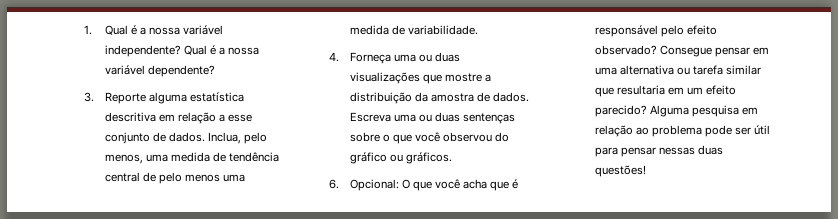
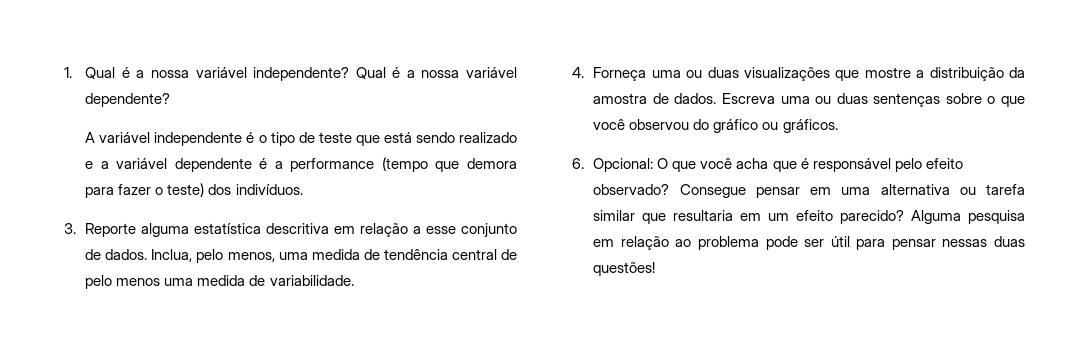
+ A variável independente é o tipo de teste que está sendo realizado e a variável dependente é a performance (tempo que demora para fazer o teste) dos indivíduos.

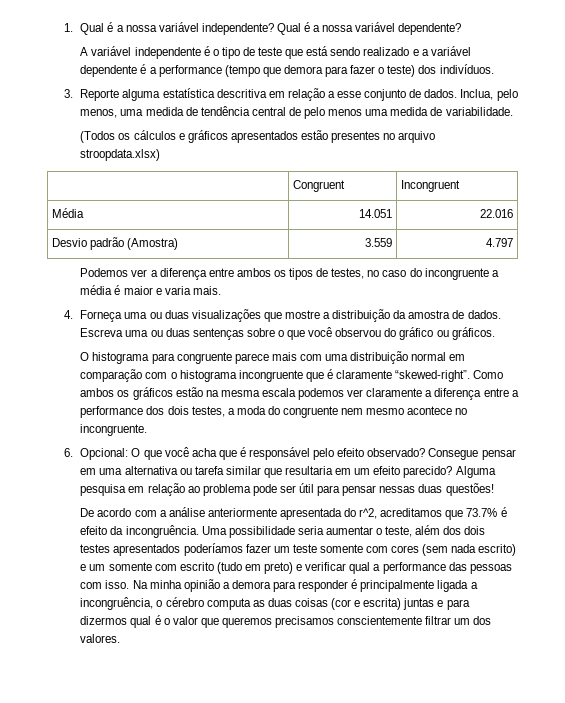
+ (Todos os cálculos e gráficos apresentados estão presentes no arquivo stroopdata.xlsx)
+ | Congruent | Incongruent
+ Média | 14.051 | 22.016
+ Desvio padrão (Amostra) | 3.559 | 4.797
+ Podemos ver a diferença entre ambos os tipos de testes, no caso do incongruente a média é maior e varia mais.
+ O histograma para congruente parece mais com uma distribuição normal em comparação com o histograma incongruente que é claramente “skewed-right”. Como ambos os gráficos estão na mesma escala podemos ver claramente a diferença entre a performance dos dois testes, a moda do congruente nem mesmo acontece no incongruente.
+ De acordo com a análise anteriormente apresentada do r^2, acreditamos que 73.7% é efeito da incongruência. Uma possibilidade seria aumentar o teste, além dos dois testes apresentados poderíamos fazer um teste somente com cores (sem nada escrito) e um somente com escrito (tudo em preto) e verificar qual a performance das pessoas com isso. Na minha opinião a demora para responder é principalmente ligada a incongruência, o cérebro computa as duas coisas (cor e escrita) juntas e para dizermos qual é o valor que queremos precisamos conscientemente filtrar um dos valores.

